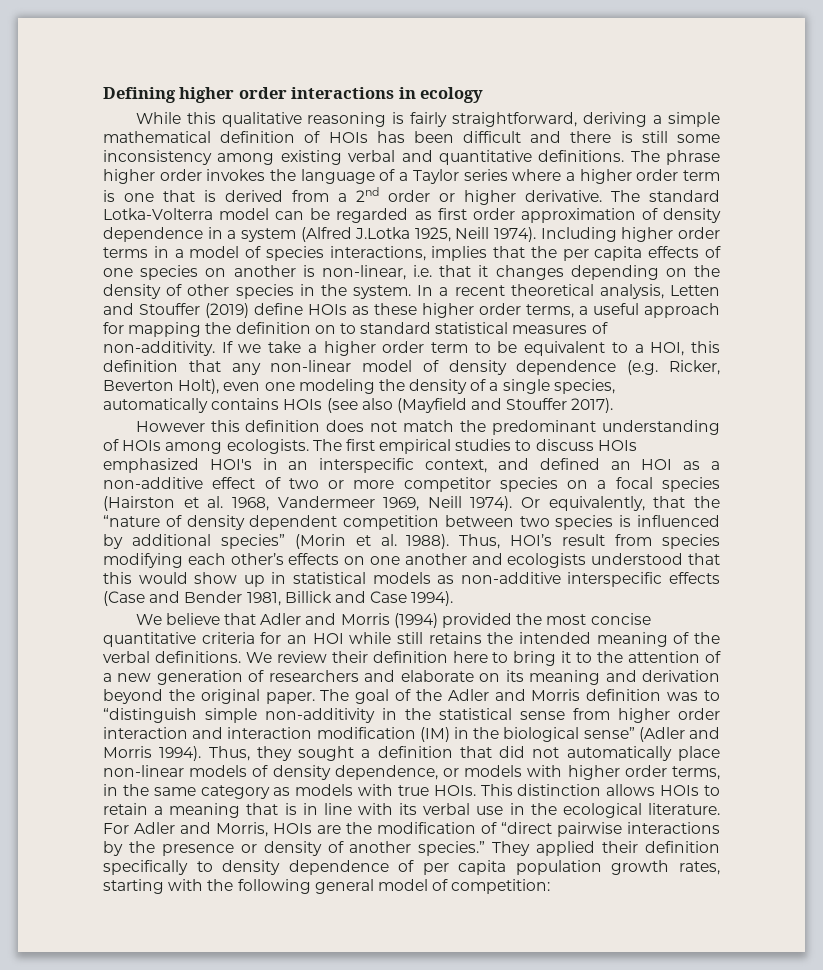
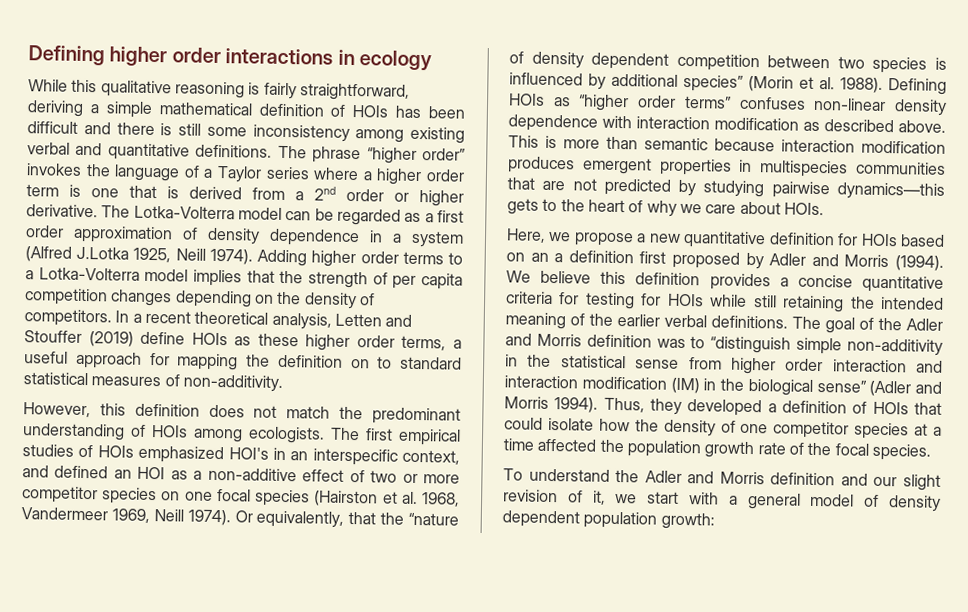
- The phrase higher order invokes the language of a Taylor series where a higher order term is one that is derived from a 2nd order or higher derivative.
+ The phrase “higher order” invokes the language of a Taylor series where a higher order term is one that is derived from a 2nd order or higher derivative.
- The standard Lotka-Volterra model can be regarded as first order approximation of density dependence in a system (Alfred J.Lotka 1925, Neill 1974).
+ The Lotka-Volterra model can be regarded as a first order approximation of density dependence in a system (Alfred J.Lotka 1925, Neill 1974).
- Including higher order terms in a model of species interactions, implies that the per capita effects of one species on another is non-linear, i.e. that it changes depending on the density of other species in the system.
+ Adding higher order terms to a Lotka-Volterra model implies that the strength of per capita competition changes depending on the density of competitors.
- In a recent theoretical analysis, Letten and Stouffer (2019) define HOIs as these higher order terms, a useful approach for mapping the definition on to standard statistical measures of non-additivity. If we take a higher order term to be equivalent to a HOI, this definition that any non-linear model of density dependence (e.g. Ricker, Beverton Holt), even one modeling the density of a single species, automatically contains HOIs (see also (Mayfield and Stouffer 2017).
- However this definition does not match the predominant understanding of HOIs among ecologists.
+ In a recent theoretical analysis, Letten and Stouffer (2019) define HOIs as these higher order terms, a useful approach for mapping the definition on to standard statistical measures of non-additivity.
+ However, this definition does not match the predominant understanding of HOIs among ecologists.
- The first empirical studies to discuss HOIs emphasized HOI's in an interspecific context, and defined an HOI as a non-additive effect of two or more competitor species on a focal species (Hairston et al. 1968, Vandermeer 1969, Neill 1974).
+ The first empirical studies of HOIs emphasized HOI's in an interspecific context, and defined an HOI as a non-additive effect of two or more competitor species on one focal species (Hairston et al. 1968, Vandermeer 1969, Neill 1974).
- Thus, HOI’s result from species modifying each other’s effects on one another and ecologists understood that this would show up in statistical models as non-additive interspecific effects (Case and Bender 1981, Billick and Case 1994).
- We believe that Adler and Morris (1994) provided the most concise quantitative criteria for an HOI while still retains the intended meaning of the verbal definitions.
+ Defining HOIs as “higher order terms” confuses non-linear density dependence with interaction modification as described above. This is more than semantic because interaction modification produces emergent properties in multispecies communities that are not predicted by studying pairwise dynamics—this gets to the heart of why we care about HOIs.
+ Here, we propose a new quantitative definition for HOIs based on an a definition first proposed by Adler and Morris (1994). We believe this definition provides a concise quantitative criteria for testing for HOIs while still retaining the intended meaning of the earlier verbal definitions.
- We review their definition here to bring it to the attention of a new generation of researchers and elaborate on its meaning and derivation beyond the original paper.
- Thus, they sought a definition that did not automatically place non-linear models of density dependence, or models with higher order terms, in the same category as models with true HOIs. This distinction allows HOIs to retain a meaning that is in line with its verbal use in the ecological literature. For Adler and Morris, HOIs are the modification of “direct pairwise interactions by the presence or density of another species.” They applied their definition specifically to density dependence of per capita population growth rates, starting with the following general model of competition:
+ Thus, they developed a definition of HOIs that could isolate how the density of one competitor species at a time affected the population growth rate of the focal species.
+ To understand the Adler and Morris definition and our slight revision of it, we start with a general model of density dependent population growth:

